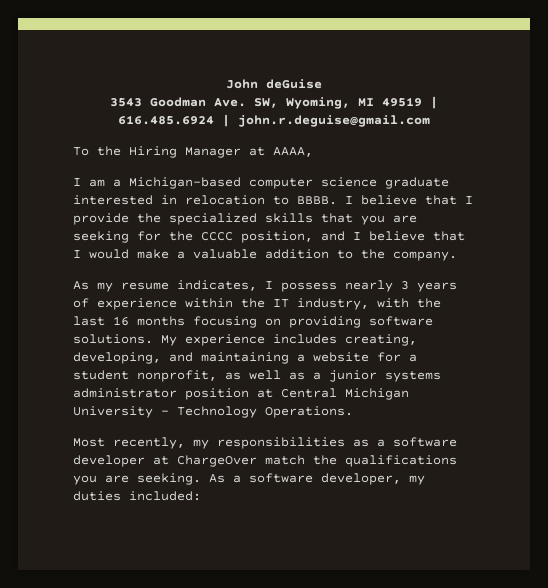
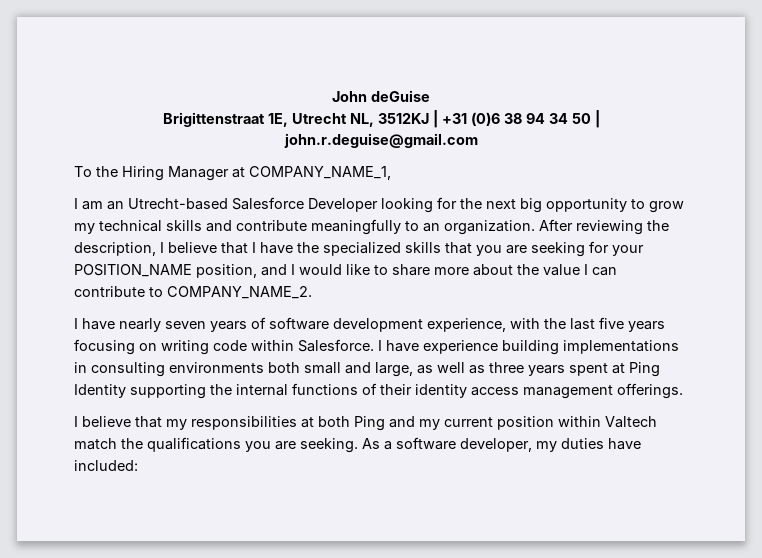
- 3543 Goodman Ave. SW, Wyoming, MI 49519 | 616.485.6924 | john.r.deguise@gmail.com
+ Brigittenstraat 1E, Utrecht NL, 3512KJ | +31 (0)6 38 94 34 50 | john.r.deguise@gmail.com
- To the Hiring Manager at AAAA,
+ To the Hiring Manager at COMPANY_NAME_1,
- I am a Michigan-based computer science graduate interested in relocation to BBBB. I believe that I provide the specialized skills that you are seeking for the CCCC position, and I believe that I would make a valuable addition to the company.
- As my resume indicates, I possess nearly 3 years of experience within the IT industry, with the last 16 months focusing on providing software solutions. My experience includes creating, developing, and maintaining a website for a student nonprofit, as well as a junior systems administrator position at Central Michigan University – Technology Operations.
- Most recently, my responsibilities as a software developer at ChargeOver match the qualifications you are seeking.
+ I am an Utrecht-based Salesforce Developer looking for the next big opportunity to grow my technical skills and contribute meaningfully to an organization. After reviewing the description, I believe that I have the specialized skills that you are seeking for your POSITION_NAME position, and I would like to share more about the value I can contribute to COMPANY_NAME_2.
+ I have nearly seven years of software development experience, with the last five years focusing on writing code within Salesforce. I have experience building implementations in consulting environments both small and large, as well as three years spent at Ping Identity supporting the internal functions of their identity access management offerings.
+ I believe that my responsibilities at both Ping and my current position within Valtech match the qualifications you are seeking.
- As a software developer, my duties included:
+ As a software developer, my duties have included:

